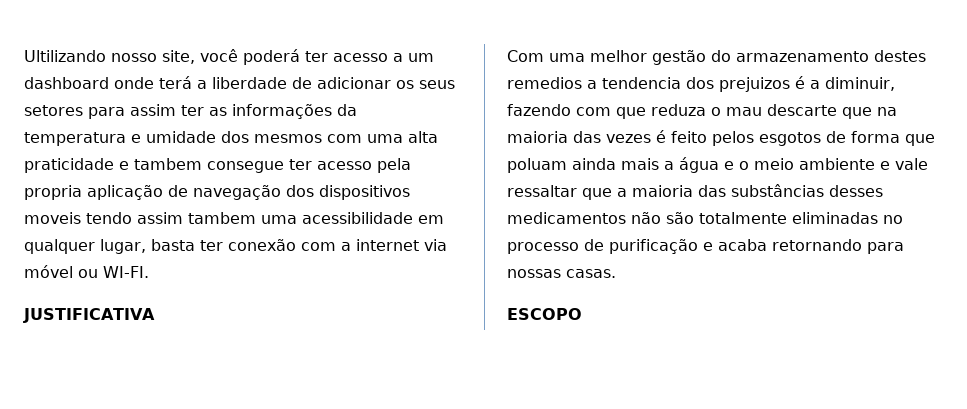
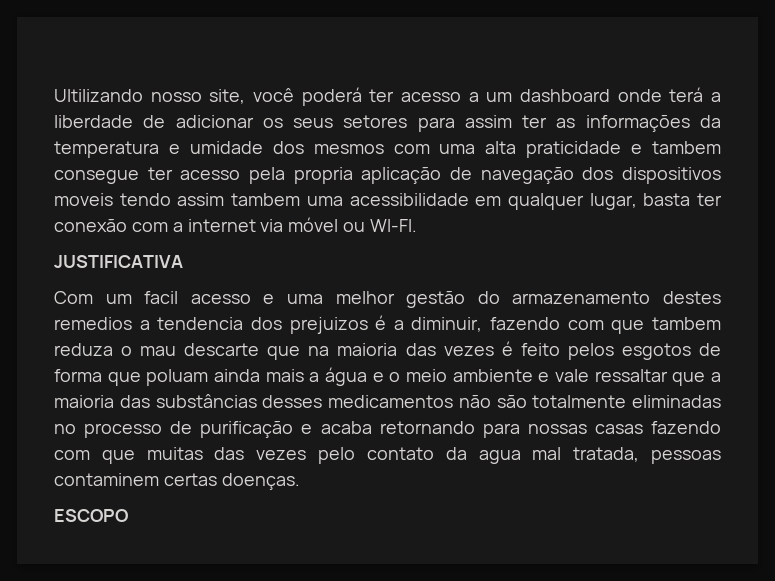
- Com uma melhor gestão do armazenamento destes remedios a tendencia dos prejuizos é a diminuir, fazendo com que reduza o mau descarte que na maioria das vezes é feito pelos esgotos de forma que poluam ainda mais a água e o meio ambiente e vale ressaltar que a maioria das substâncias desses medicamentos não são totalmente eliminadas no processo de purificação e acaba retornando para nossas casas.
+ Com um facil acesso e uma melhor gestão do armazenamento destes remedios a tendencia dos prejuizos é a diminuir, fazendo com que tambem reduza o mau descarte que na maioria das vezes é feito pelos esgotos de forma que poluam ainda mais a água e o meio ambiente e vale ressaltar que a maioria das substâncias desses medicamentos não são totalmente eliminadas no processo de purificação e acaba retornando para nossas casas fazendo com que muitas das vezes pelo contato da agua mal tratada, pessoas contaminem certas doenças.

